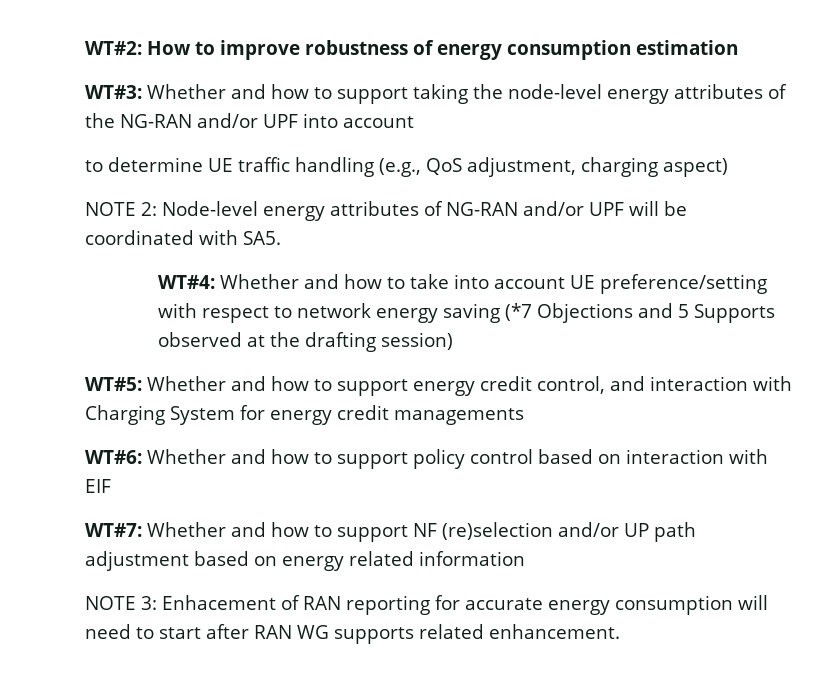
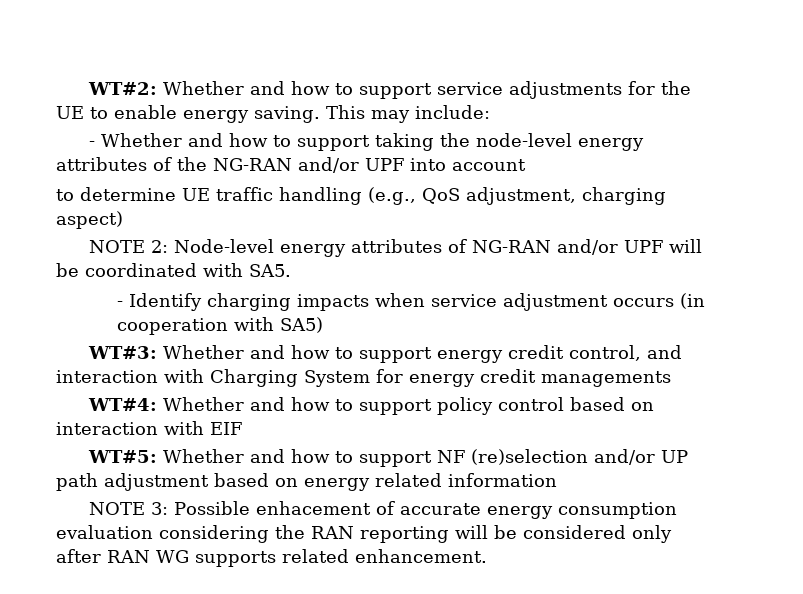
- WT#2: How to improve robustness of energy consumption estimation
- WT#3: Whether and how to support taking the node-level energy attributes of the NG-RAN and/or UPF into account
+ WT#2: Whether and how to support service adjustments for the UE to enable energy saving. This may include:
+ - Whether and how to support taking the node-level energy attributes of the NG-RAN and/or UPF into account
- WT#4: Whether and how to take into account UE preference/setting with respect to network energy saving (*7 Objections and 5 Supports observed at the drafting session)
- WT#5: Whether and how to support energy credit control, and interaction with Charging System for energy credit managements
+ - Identify charging impacts when service adjustment occurs (in cooperation with SA5)
+ WT#3: Whether and how to support energy credit control, and interaction with Charging System for energy credit managements
- WT#6: Whether and how to support policy control based on interaction with EIF
+ WT#4: Whether and how to support policy control based on interaction with EIF
- WT#7: Whether and how to support NF (re)selection and/or UP path adjustment based on energy related information
+ WT#5: Whether and how to support NF (re)selection and/or UP path adjustment based on energy related information
- NOTE 3: Enhacement of RAN reporting for accurate energy consumption will need to start after RAN WG supports related enhancement.
+ NOTE 3: Possible enhacement of accurate energy consumption evaluation considering the RAN reporting will be considered only after RAN WG supports related enhancement.

